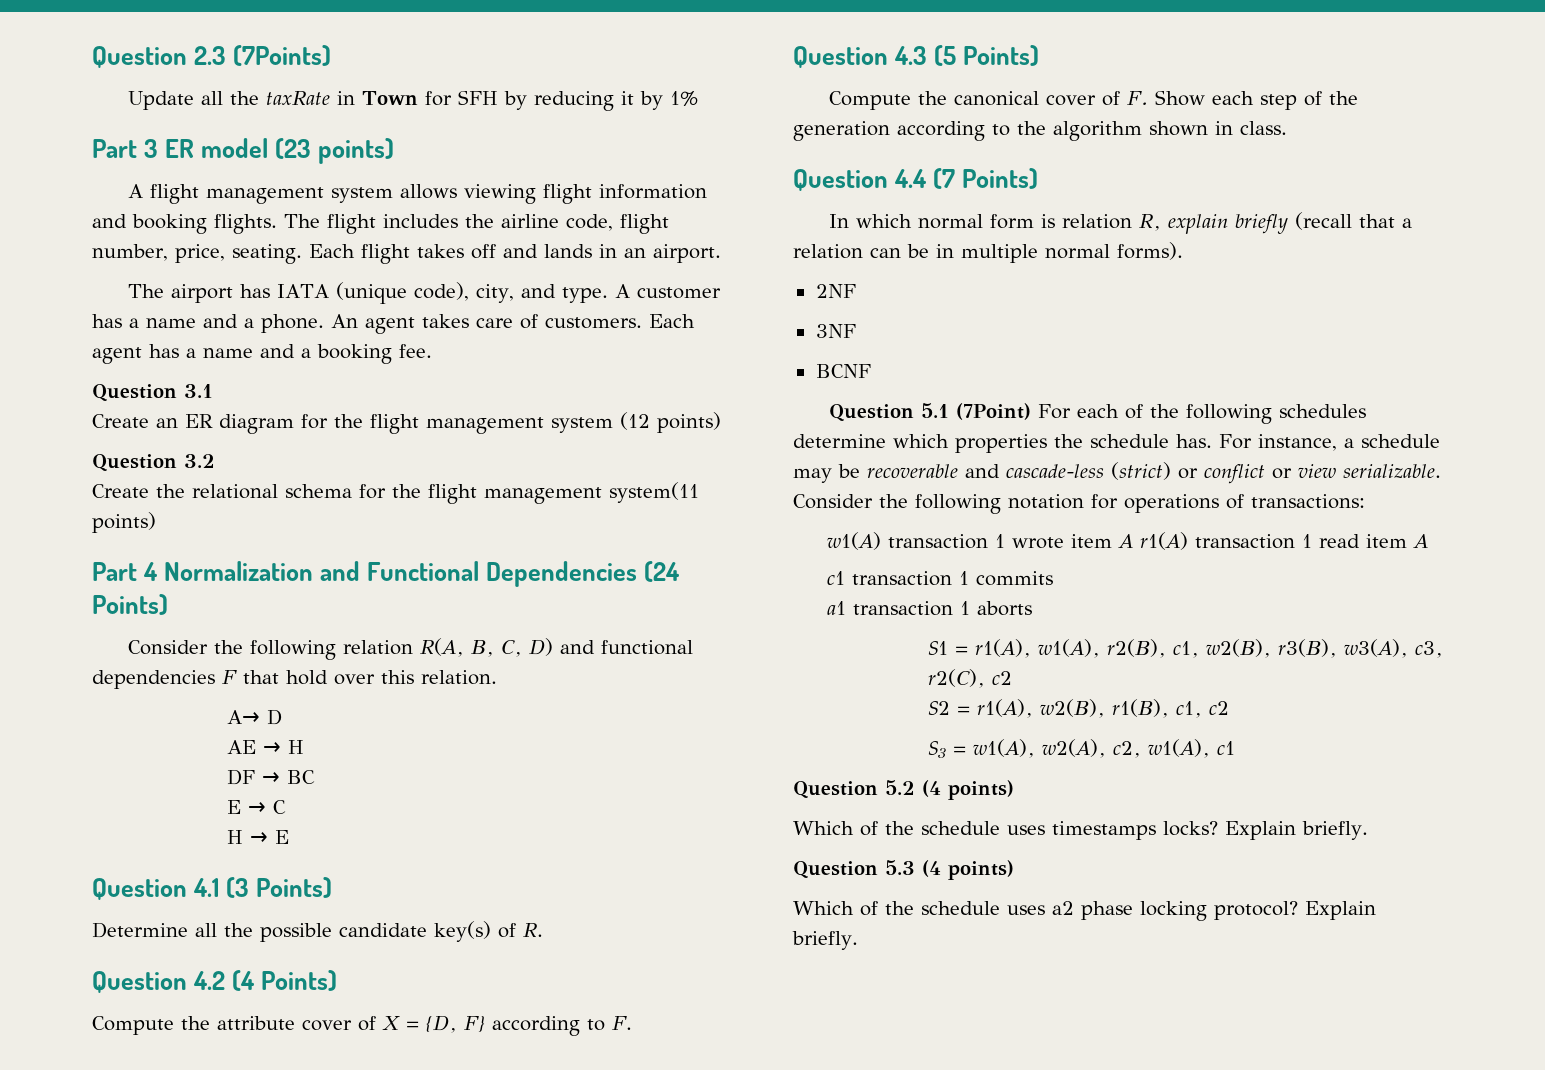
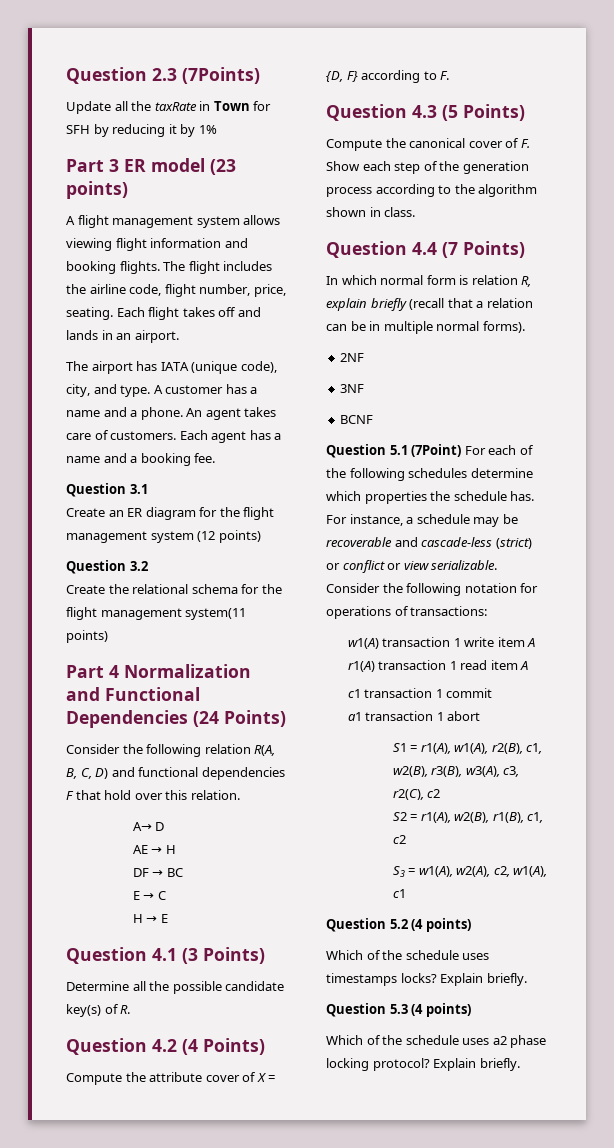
- Compute the canonical cover of F. Show each step of the generation according to the algorithm shown in class.
+ Compute the canonical cover of F. Show each step of the generation process according to the algorithm shown in class.
- w1(A) transaction 1 wrote item A r1(A) transaction 1 read item A
+ w1(A) transaction 1 write item A r1(A) transaction 1 read item A
- c1 transaction 1 commits
+ c1 transaction 1 commit
- a1 transaction 1 aborts
+ a1 transaction 1 abort

